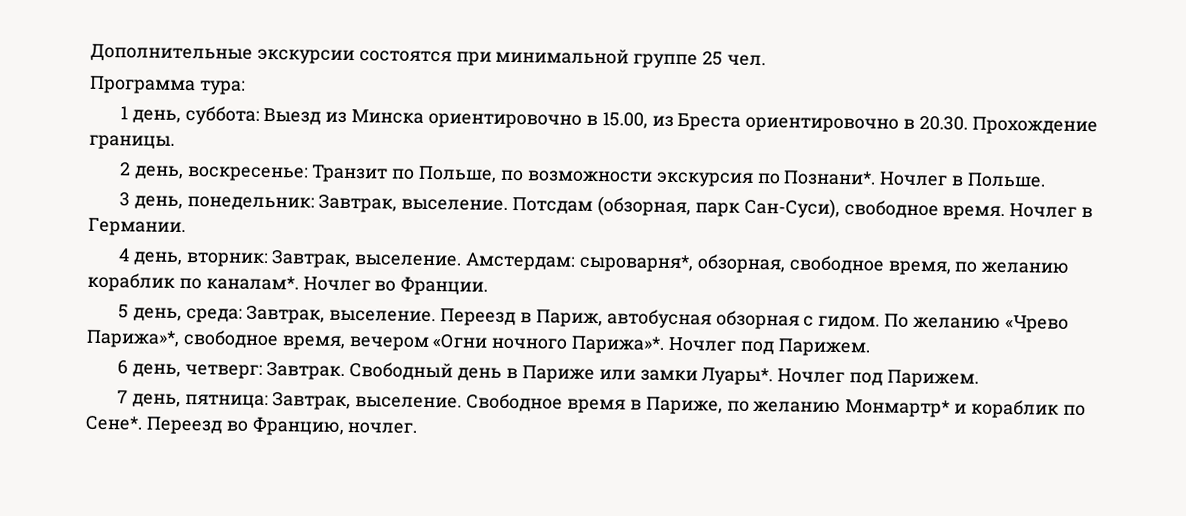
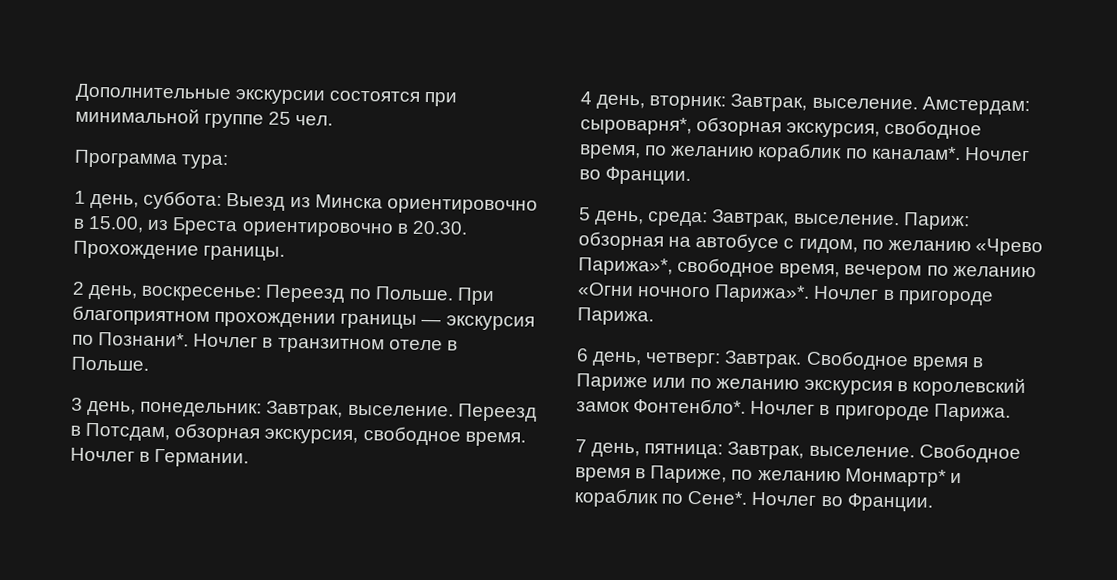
- 2 день, воскресенье: Транзит по Польше, по возможности экскурсия по Познани*.
+ 2 день, воскресенье: Переезд по Польше. При благоприятном прохождении границы — экскурсия по Познани*.
- Ночлег в Польше.
+ Ночлег в транзитном отеле в Польше.
- Потсдам (обзорная, парк Сан-Суси), свободное время.
+ Переезд в Потсдам, обзорная экскурсия, свободное время.
- Амстердам: сыроварня*, обзорная, свободное время, по желанию кораблик по каналам*.
+ Амстердам: сыроварня*, обзорная экскурсия, свободное время, по желанию кораблик по каналам*.
- Переезд в Париж, автобусная обзорная с гидом. По желанию «Чрево Парижа»*, свободное время, вечером «Огни ночного Парижа»*. Ночлег под Парижем.
+ Париж: обзорная на автобусе с гидом, по желанию «Чрево Парижа»*, свободное время, вечером по желанию «Огни ночного Парижа»*. Ночлег в пригороде Парижа.
- Свободный день в Париже или замки Луары*. Ночлег под Парижем.
+ Свободное время в Париже или по желанию экскурсия в королевский замок Фонтенбло*. Ночлег в пригороде Парижа.
- Свободное время в Париже, по желанию Монмартр* и кораблик по Сене*. Переезд во Францию, ночлег.
+ Свободное время в Париже, по желанию Монмартр* и кораблик по Сене*. Ночлег во Франции.

